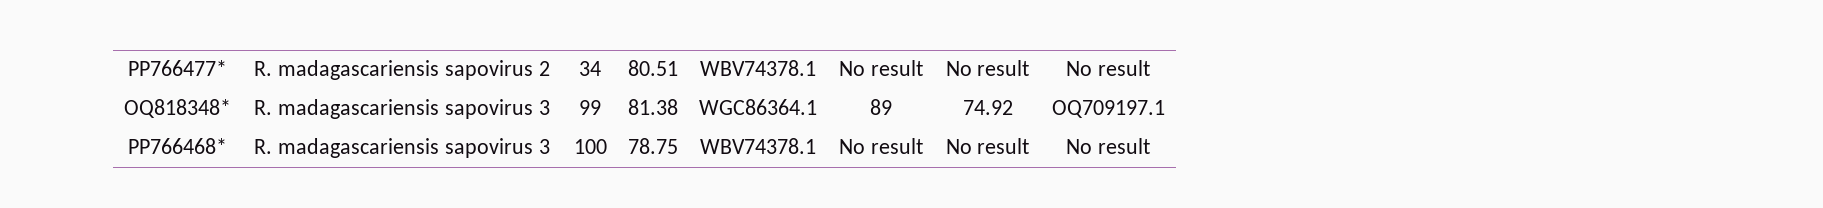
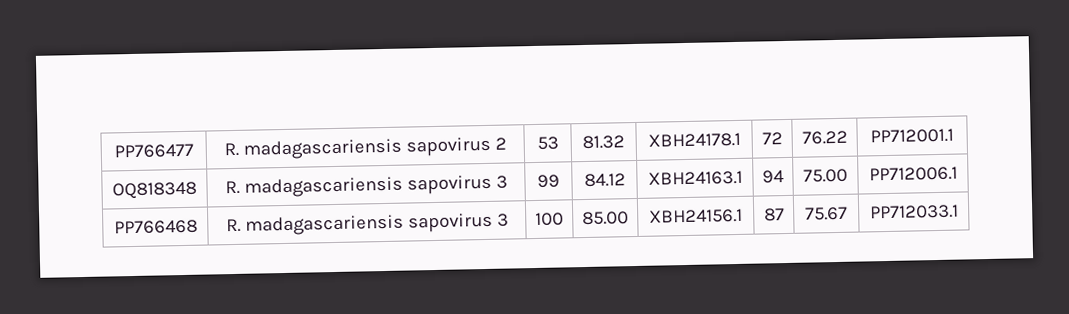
- PP766477* | R. madagascariensis sapovirus 2 | 34 | 80.51 | WBV74378.1 | No result | No result | No result
- OQ818348* | R. madagascariensis sapovirus 3 | 99 | 81.38 | WGC86364.1 | 89 | 74.92 | OQ709197.1
- PP766468* | R. madagascariensis sapovirus 3 | 100 | 78.75 | WBV74378.1 | No result | No result | No result
+ PP766477 | R. madagascariensis sapovirus 2 | 53 | 81.32 | XBH24178.1 | 72 | 76.22 | PP712001.1
+ OQ818348 | R. madagascariensis sapovirus 3 | 99 | 84.12 | XBH24163.1 | 94 | 75.00 | PP712006.1
+ PP766468 | R. madagascariensis sapovirus 3 | 100 | 85.00 | XBH24156.1 | 87 | 75.67 | PP712033.1

